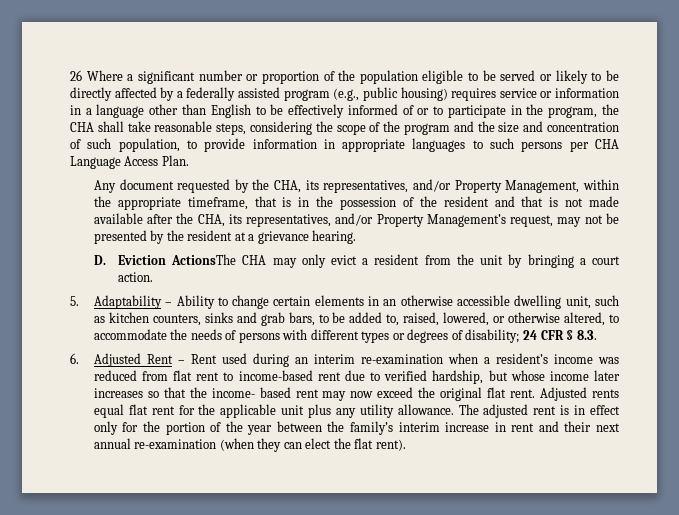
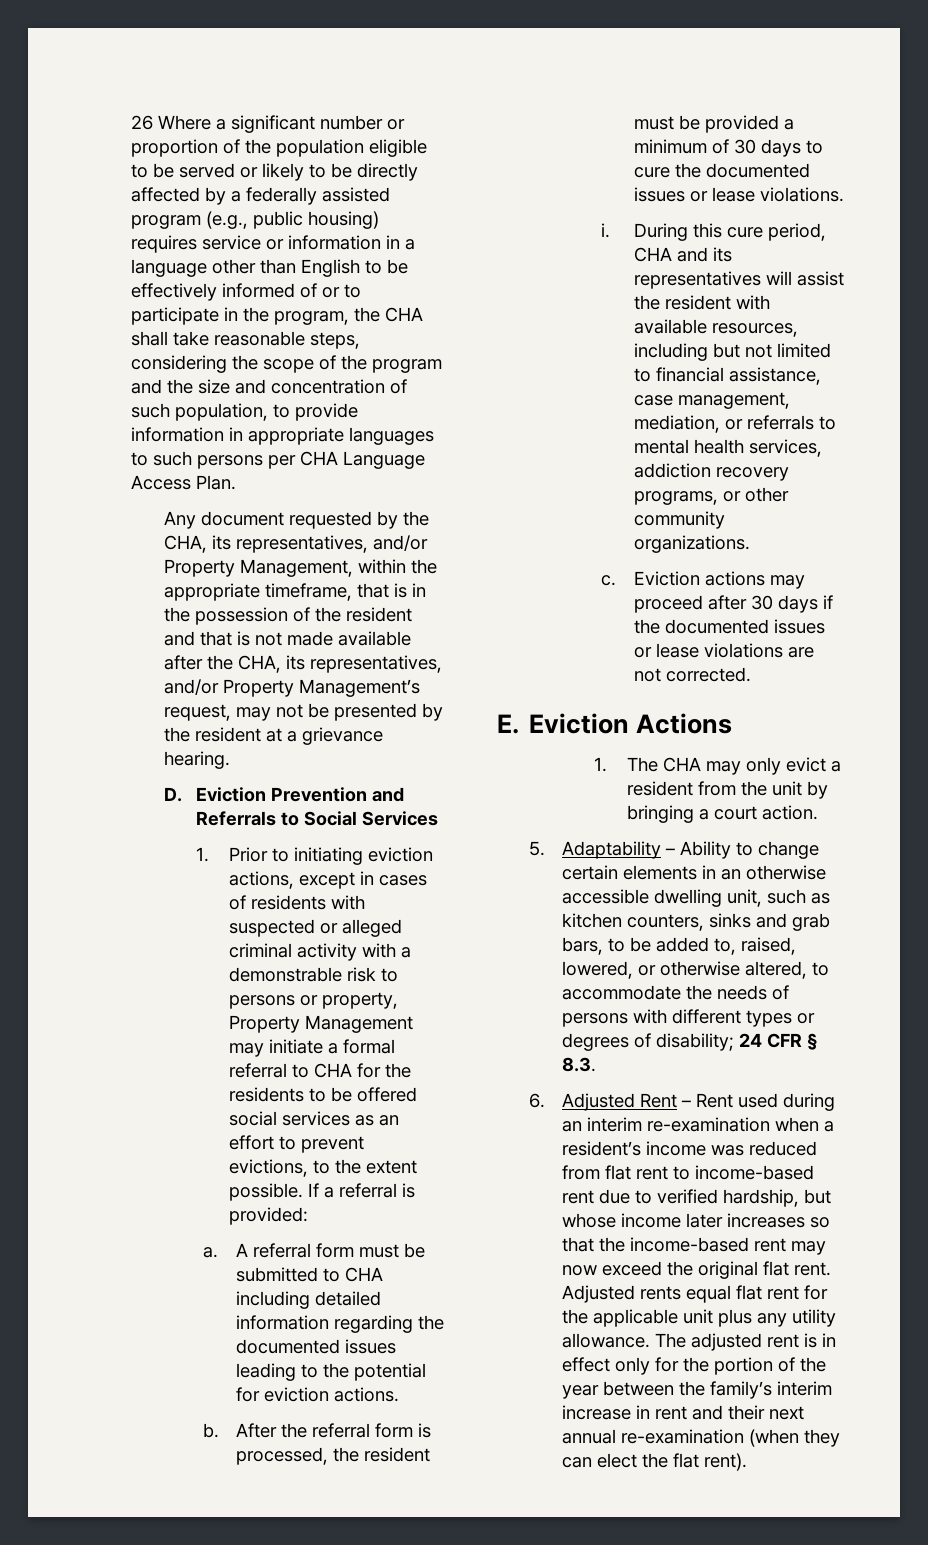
- D. Eviction ActionsThe CHA may only evict a resident from the unit by bringing a court action.
+ D. Eviction Prevention and Referrals to Social Services
+ 1. Prior to initiating eviction actions, except in cases of residents with suspected or alleged criminal activity with a demonstrable risk to persons or property, Property Management may initiate a formal referral to CHA for the residents to be offered social services as an effort to prevent evictions, to the extent possible. If a referral is provided:
+ a. A referral form must be submitted to CHA including detailed information regarding the documented issues leading to the potential for eviction actions.
+ b. After the referral form is processed, the resident must be provided a minimum of 30 days to cure the documented issues or lease violations.
+ i. During this cure period, CHA and its representatives will assist the resident with available resources, including but not limited to financial assistance, case management, mediation, or referrals to mental health services, addiction recovery programs, or other community organizations.
+ c. Eviction actions may proceed after 30 days if the documented issues or lease violations are not corrected.
+ E. Eviction Actions
+ 1. The CHA may only evict a resident from the unit by bringing a court action.
- 6. Adjusted Rent – Rent used during an interim re-examination when a resident’s income was reduced from flat rent to income-based rent due to verified hardship, but whose income later increases so that the income- based rent may now exceed the original flat rent.
+ 6. Adjusted Rent – Rent used during an interim re-examination when a resident’s income was reduced from flat rent to income-based rent due to verified hardship, but whose income later increases so that the income-based rent may now exceed the original flat rent.

